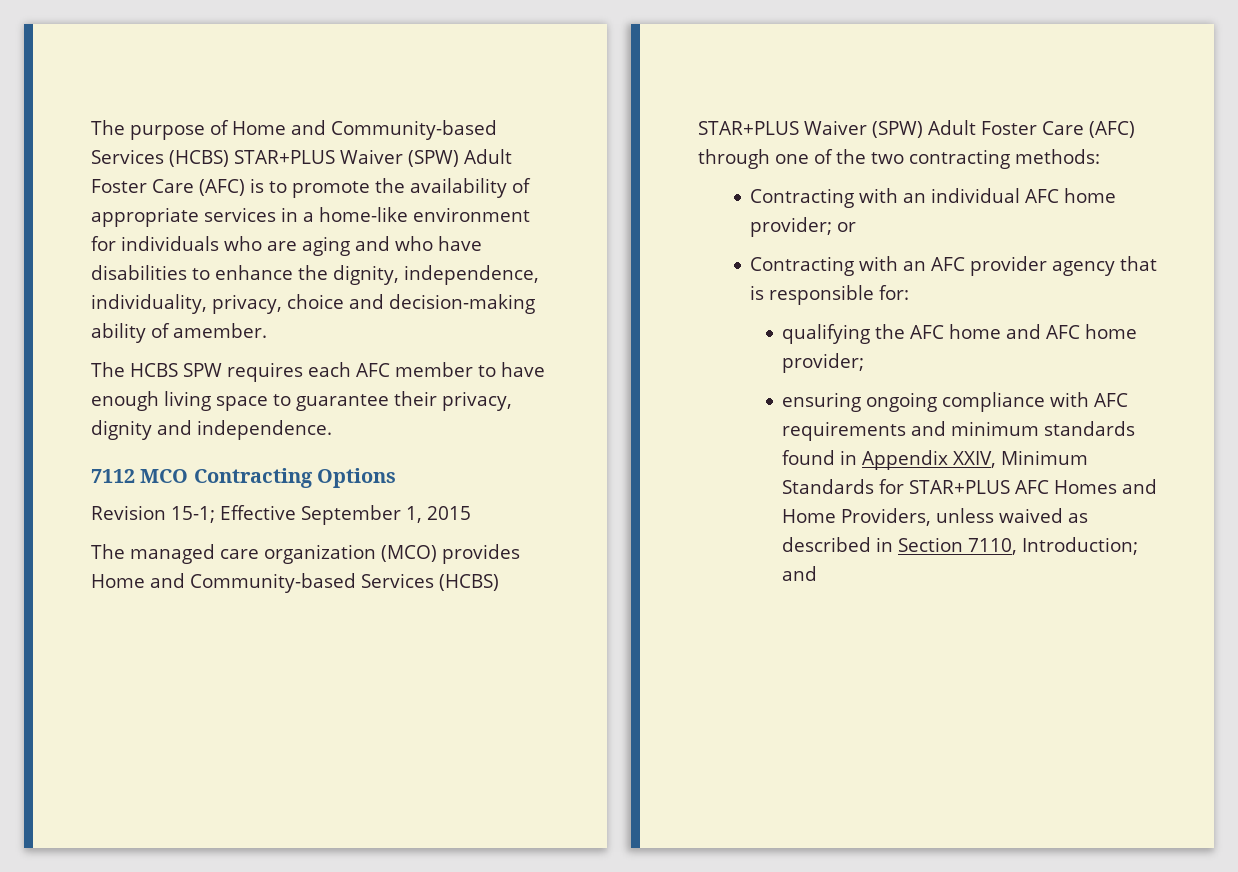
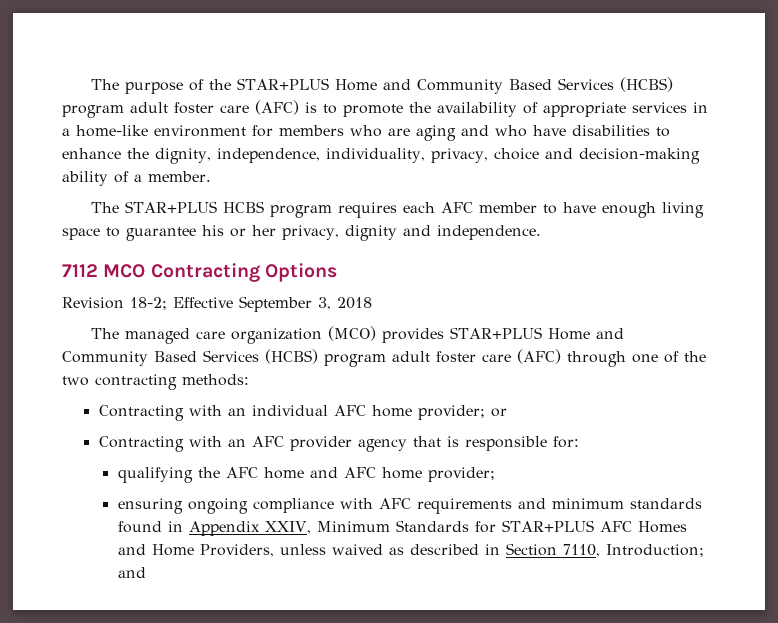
- The purpose of Home and Community-based Services (HCBS) STAR+PLUS Waiver (SPW) Adult Foster Care (AFC) is to promote the availability of appropriate services in a home-like environment for individuals who are aging and who have disabilities to enhance the dignity, independence, individuality, privacy, choice and decision-making ability of amember.
- The HCBS SPW requires each AFC member to have enough living space to guarantee their privacy, dignity and independence.
+ The purpose of the STAR+PLUS Home and Community Based Services (HCBS) program adult foster care (AFC) is to promote the availability of appropriate services in a home-like environment for members who are aging and who have disabilities to enhance the dignity, independence, individuality, privacy, choice and decision-making ability of a member.
+ The STAR+PLUS HCBS program requires each AFC member to have enough living space to guarantee his or her privacy, dignity and independence.
- Revision 15-1; Effective September 1, 2015
+ Revision 18-2; Effective September 3, 2018
- The managed care organization (MCO) provides Home and Community-based Services (HCBS) STAR+PLUS Waiver (SPW) Adult Foster Care (AFC) through one of the two contracting methods:
+ The managed care organization (MCO) provides STAR+PLUS Home and Community Based Services (HCBS) program adult foster care (AFC) through one of the two contracting methods:

